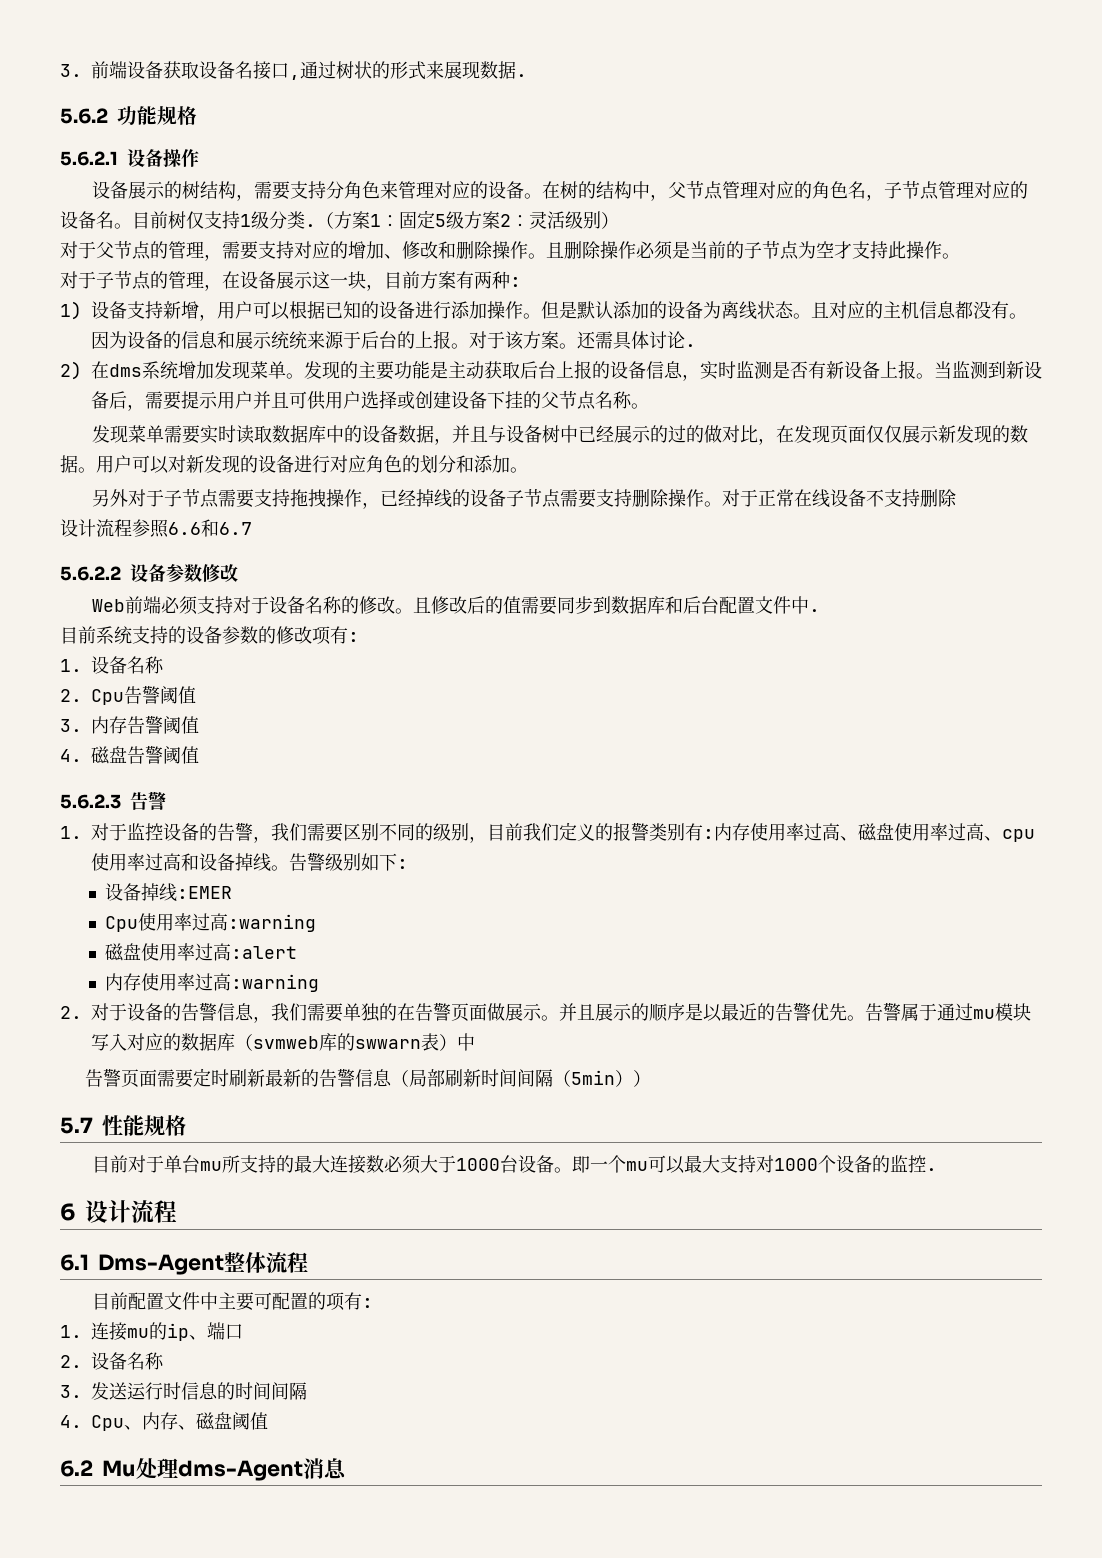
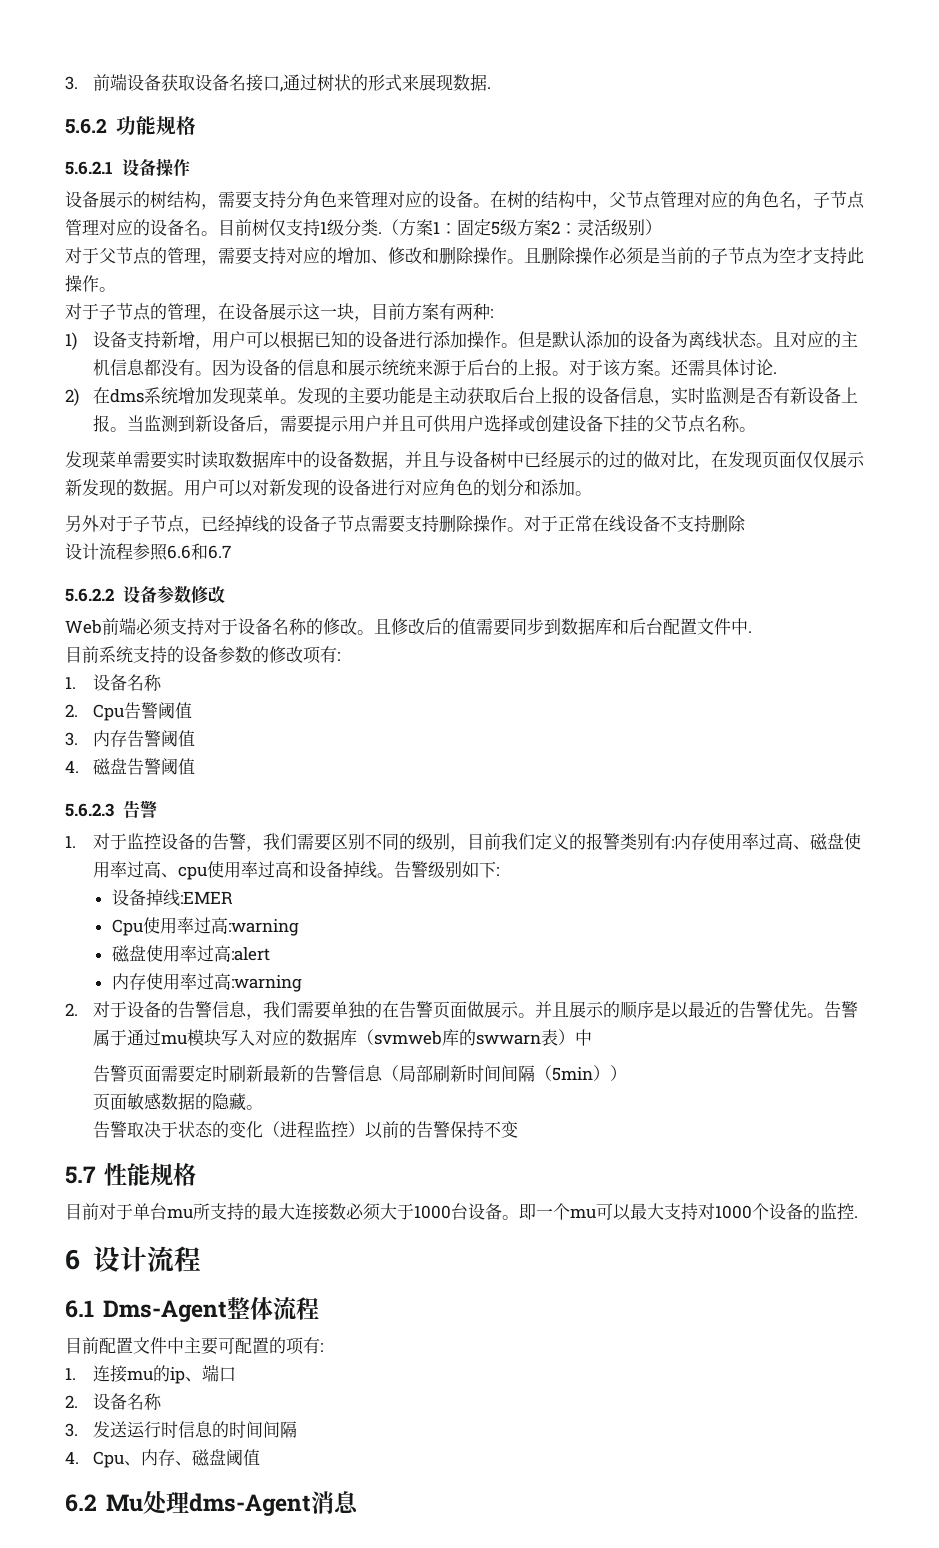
- 另外对于子节点需要支持拖拽操作，已经掉线的设备子节点需要支持删除操作。
+ 另外对于子节点，已经掉线的设备子节点需要支持删除操作。
+ 页面敏感数据的隐藏。
+ 告警取决于状态的变化（进程监控）以前的告警保持不变

